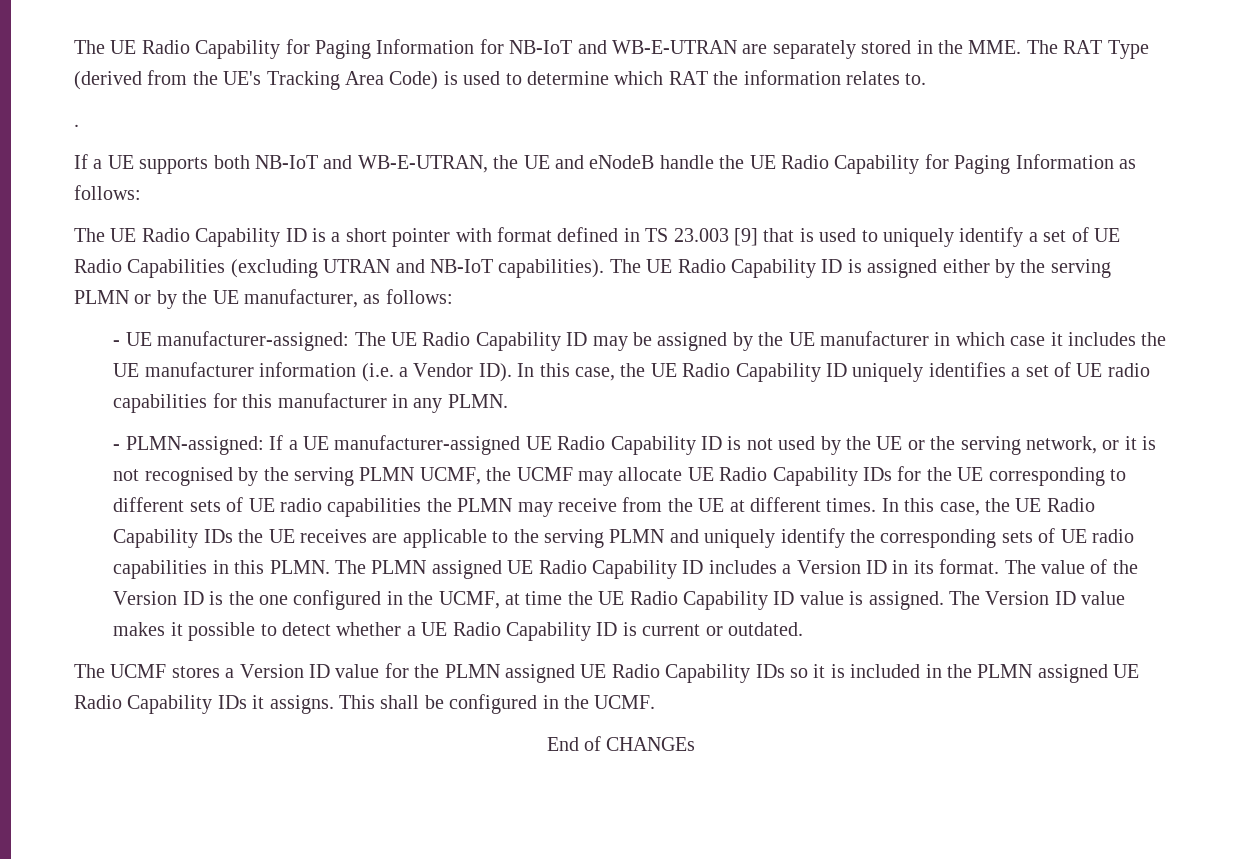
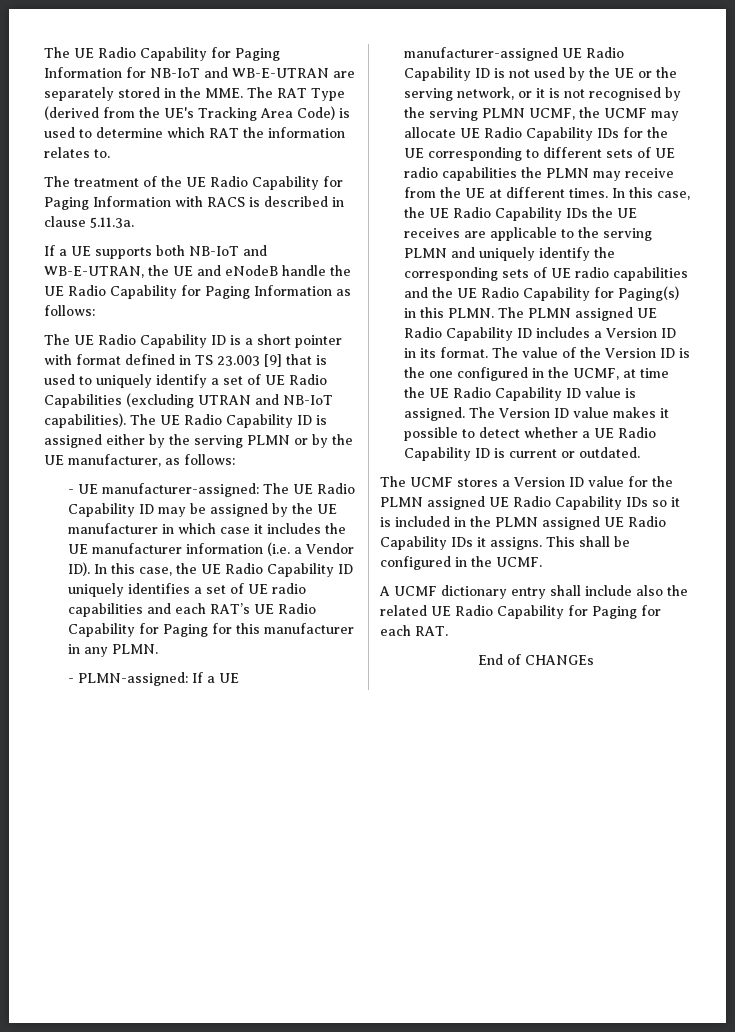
- .
+ The treatment of the UE Radio Capability for Paging Information with RACS is described in clause 5.11.3a.
- - UE manufacturer-assigned: The UE Radio Capability ID may be assigned by the UE manufacturer in which case it includes the UE manufacturer information (i.e. a Vendor ID). In this case, the UE Radio Capability ID uniquely identifies a set of UE radio capabilities for this manufacturer in any PLMN.
+ - UE manufacturer-assigned: The UE Radio Capability ID may be assigned by the UE manufacturer in which case it includes the UE manufacturer information (i.e. a Vendor ID). In this case, the UE Radio Capability ID uniquely identifies a set of UE radio capabilities and each RAT’s UE Radio Capability for Paging for this manufacturer in any PLMN.
- In this case, the UE Radio Capability IDs the UE receives are applicable to the serving PLMN and uniquely identify the corresponding sets of UE radio capabilities in this PLMN.
+ In this case, the UE Radio Capability IDs the UE receives are applicable to the serving PLMN and uniquely identify the corresponding sets of UE radio capabilities and the UE Radio Capability for Paging(s) in this PLMN.
+ A UCMF dictionary entry shall include also the related UE Radio Capability for Paging for each RAT.

